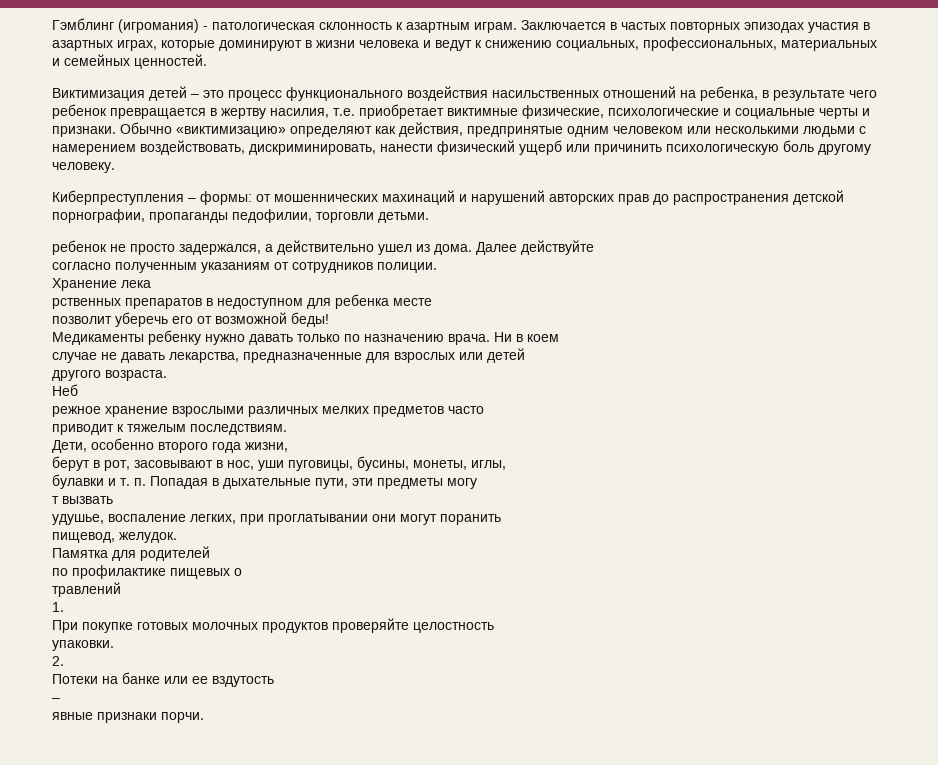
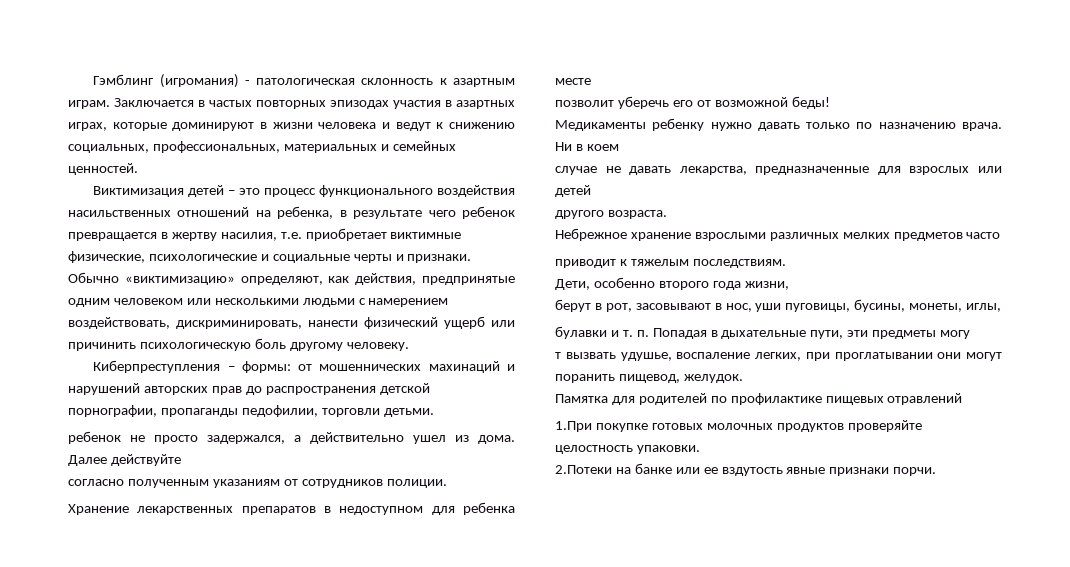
- Обычно «виктимизацию» определяют как действия, предпринятые одним человеком или несколькими людьми с намерением воздействовать, дискриминировать, нанести физический ущерб или причинить психологическую боль другому человеку.
+ Обычно «виктимизацию» определяют, как действия, предпринятые одним человеком или несколькими людьми с намерением воздействовать, дискриминировать, нанести физический ущерб или причинить психологическую боль другому человеку.
- Хранение лека
- рственных препаратов в недоступном для ребенка месте
+ Хранение лекарственных препаратов в недоступном для ребенка месте
- Неб
- режное хранение взрослыми различных мелких предметов часто
+ Небрежное хранение взрослыми различных мелких предметов часто
- т вызвать
- удушье, воспаление легких, при проглатывании они могут поранить
- пищевод, желудок.
+ т вызвать удушье, воспаление легких, при проглатывании они могут поранить пищевод, желудок.
- Памятка для родителей
- по профилактике пищевых о
- травлений
- 1.
- При покупке готовых молочных продуктов проверяйте целостность
- упаковки.
+ Памятка для родителей по профилактике пищевых отравлений
+ 1.При покупке готовых молочных продуктов проверяйте целостность упаковки.
- 2.
- Потеки на банке или ее вздутость
- –
- явные признаки порчи.
+ 2.Потеки на банке или ее вздутость явные признаки порчи.

